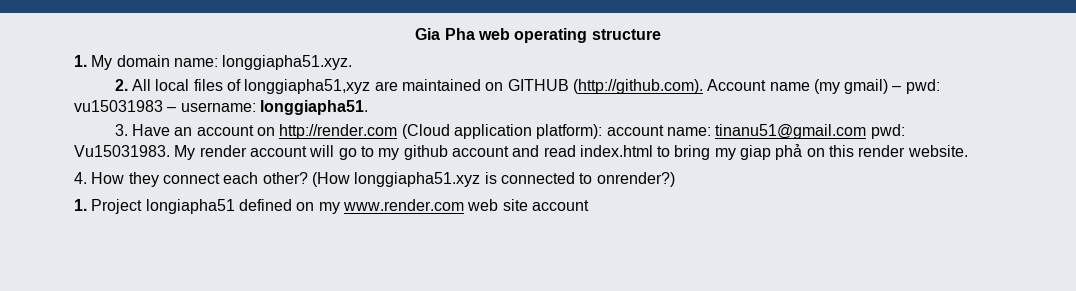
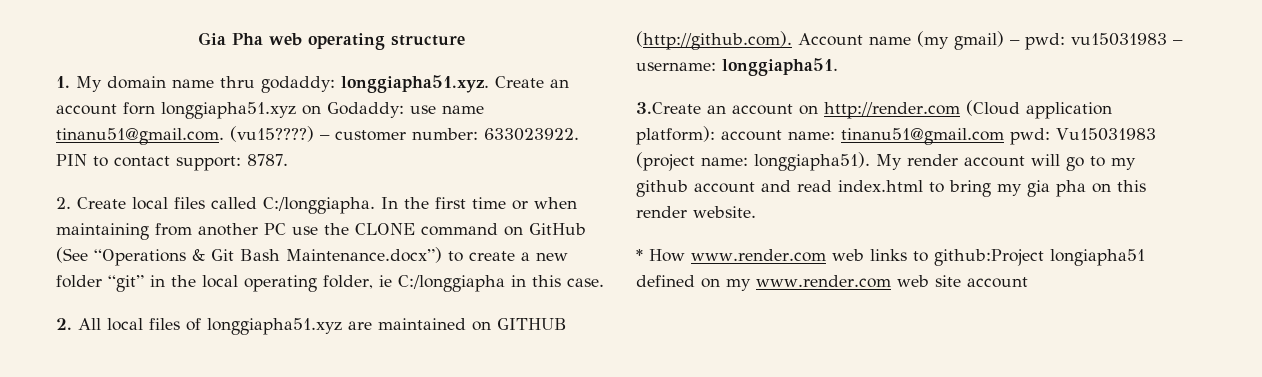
- 1. My domain name: longgiapha51.xyz.
+ 1. My domain name thru godaddy: longgiapha51.xyz. Create an account forn longgiapha51.xyz on Godaddy: use name tinanu51@gmail.com. (vu15????) – customer number: 633023922. PIN to contact support: 8787.
+ 2. Create local files called C:/longgiapha. In the first time or when maintaining from another PC use the CLONE command on GitHub (See “Operations & Git Bash Maintenance.docx”) to create a new folder “git” in the local operating folder, ie C:/longgiapha in this case.
- 2. All local files of longgiapha51,xyz are maintained on GITHUB (http://github.com). Account name (my gmail) – pwd: vu15031983 – username: longgiapha51.
+ 2. All local files of longgiapha51.xyz are maintained on GITHUB (http://github.com). Account name (my gmail) – pwd: vu15031983 – username: longgiapha51.
- 3. Have an account on http://render.com (Cloud application platform): account name: tinanu51@gmail.com pwd: Vu15031983.
+ 3.Create an account on http://render.com (Cloud application platform): account name: tinanu51@gmail.com pwd: Vu15031983 (project name: longgiapha51).
- My render account will go to my github account and read index.html to bring my giap phả on this render website.
+ My render account will go to my github account and read index.html to bring my gia pha on this render website.
- 4. How they connect each other? (How longgiapha51.xyz is connected to onrender?)
- 1. Project longiapha51 defined on my www.render.com web site account
+ * How www.render.com web links to github:Project longiapha51 defined on my www.render.com web site account

